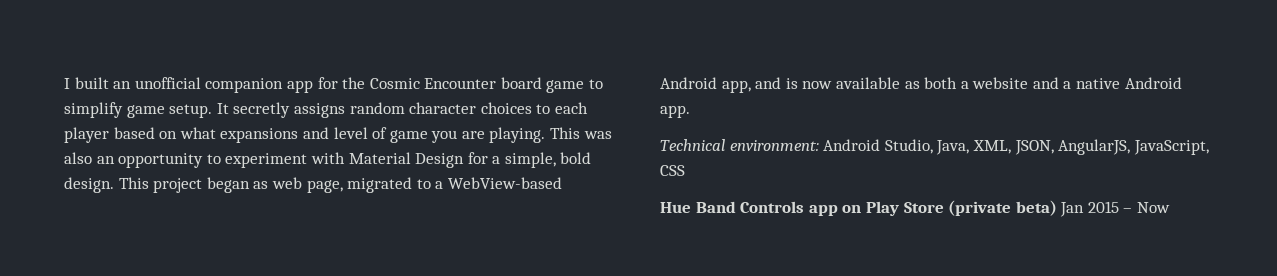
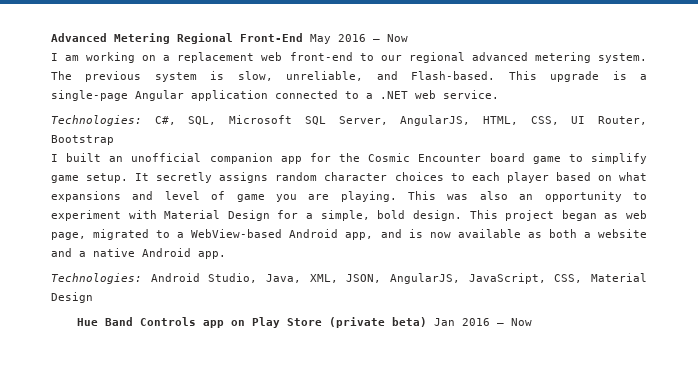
+ Advanced Metering Regional Front-End May 2016 – Now
+ I am working on a replacement web front-end to our regional advanced metering system. The previous system is slow, unreliable, and Flash-based. This upgrade is a single-page Angular application connected to a .NET web service.
+ Technologies: C#, SQL, Microsoft SQL Server, AngularJS, HTML, CSS, UI Router, Bootstrap
- Technical environment: Android Studio, Java, XML, JSON, AngularJS, JavaScript, CSS
+ Technologies: Android Studio, Java, XML, JSON, AngularJS, JavaScript, CSS, Material Design
- Hue Band Controls app on Play Store (private beta) Jan 2015 – Now
+ Hue Band Controls app on Play Store (private beta) Jan 2016 – Now

